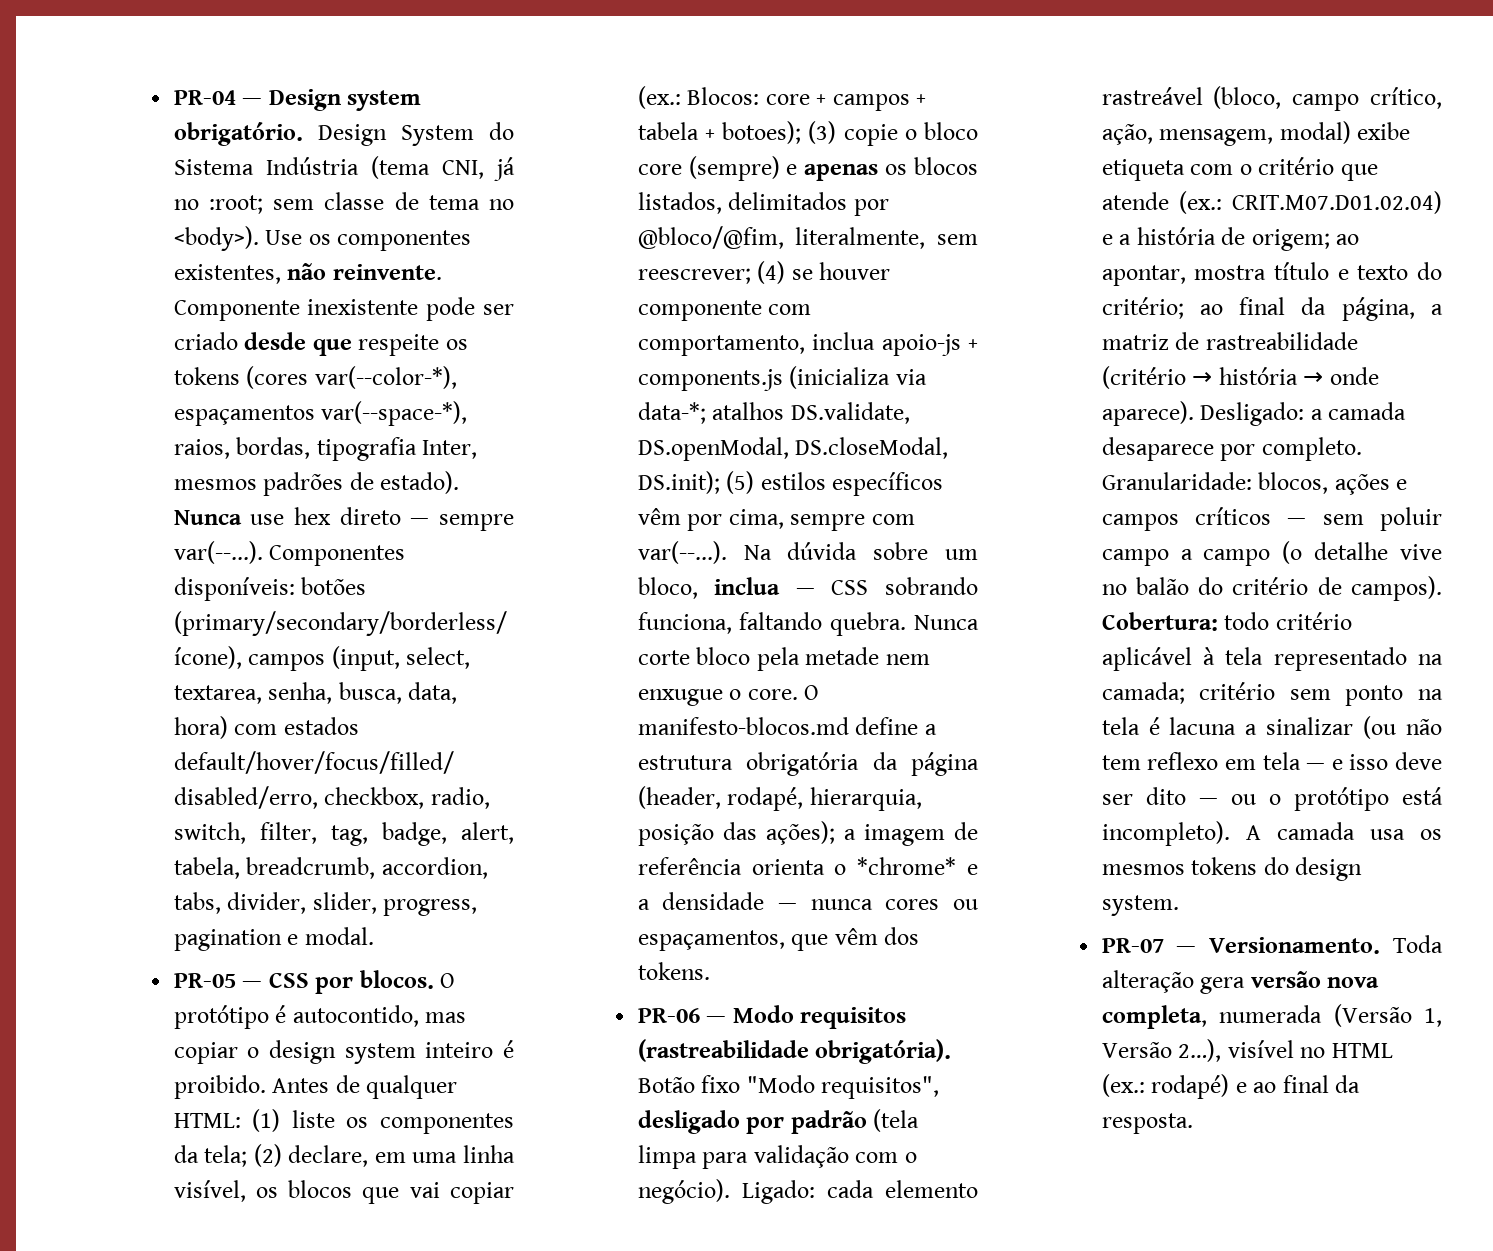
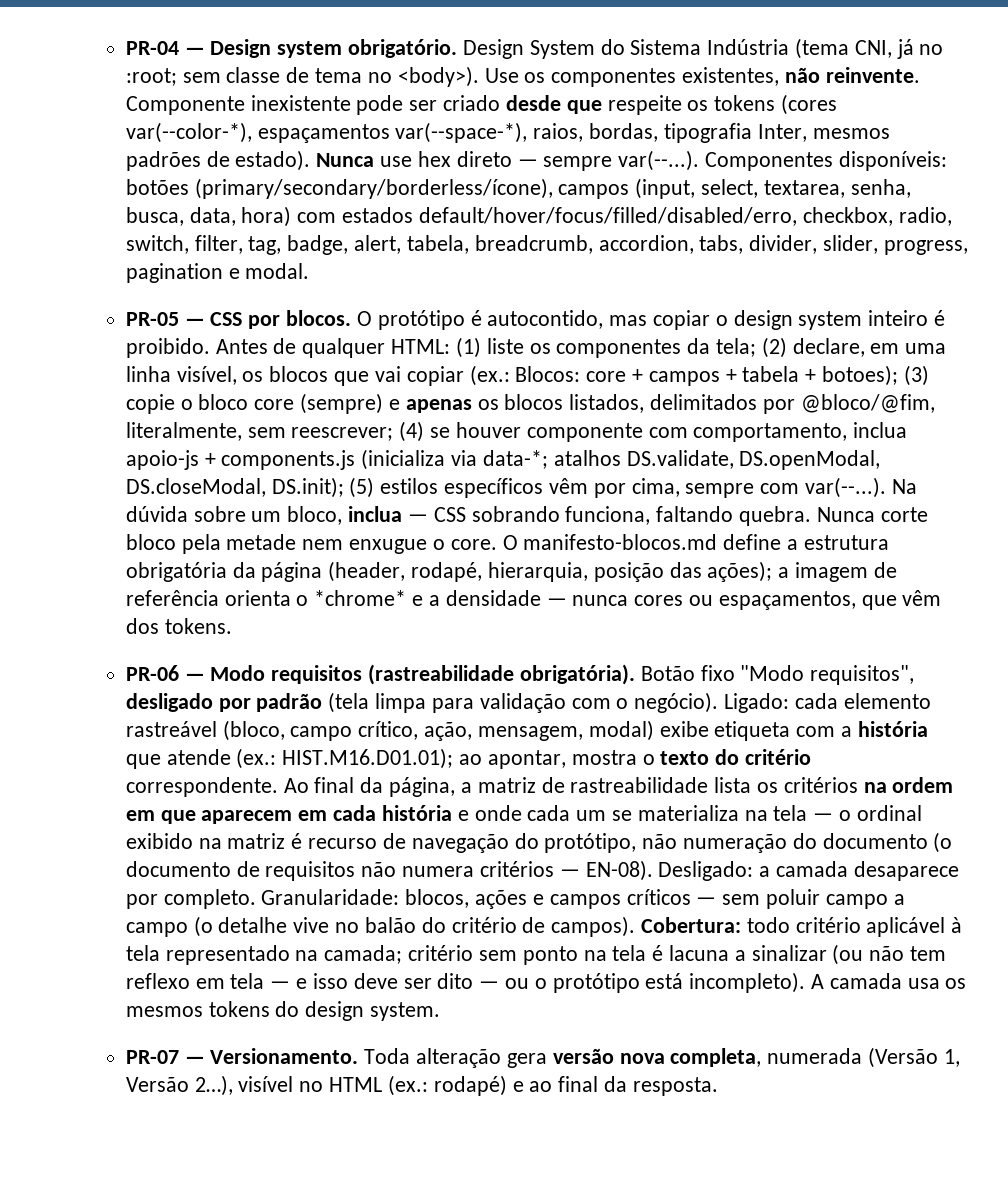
- Ligado: cada elemento rastreável (bloco, campo crítico, ação, mensagem, modal) exibe etiqueta com o critério que atende (ex.: CRIT.M07.D01.02.04) e a história de origem; ao apontar, mostra título e texto do critério; ao final da página, a matriz de rastreabilidade (critério → história → onde aparece).
+ Ligado: cada elemento rastreável (bloco, campo crítico, ação, mensagem, modal) exibe etiqueta com a história que atende (ex.: HIST.M16.D01.01); ao apontar, mostra o texto do critério correspondente. Ao final da página, a matriz de rastreabilidade lista os critérios na ordem em que aparecem em cada história e onde cada um se materializa na tela — o ordinal exibido na matriz é recurso de navegação do protótipo, não numeração do documento (o documento de requisitos não numera critérios — EN-08).

